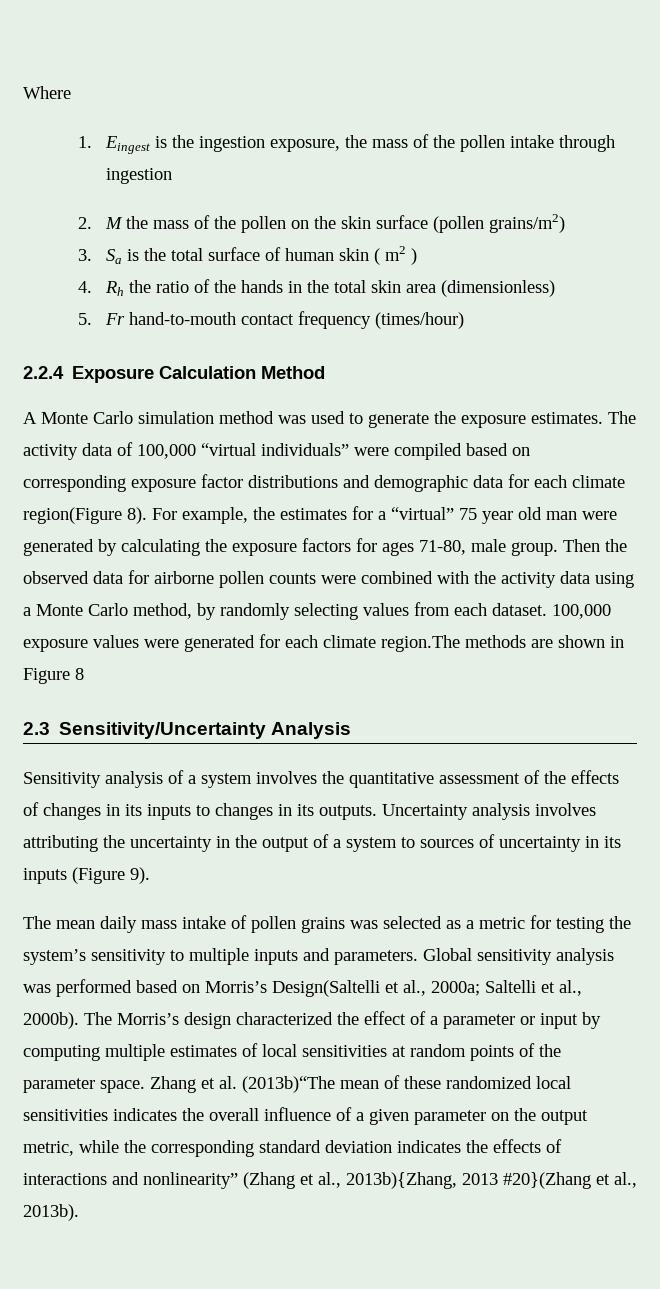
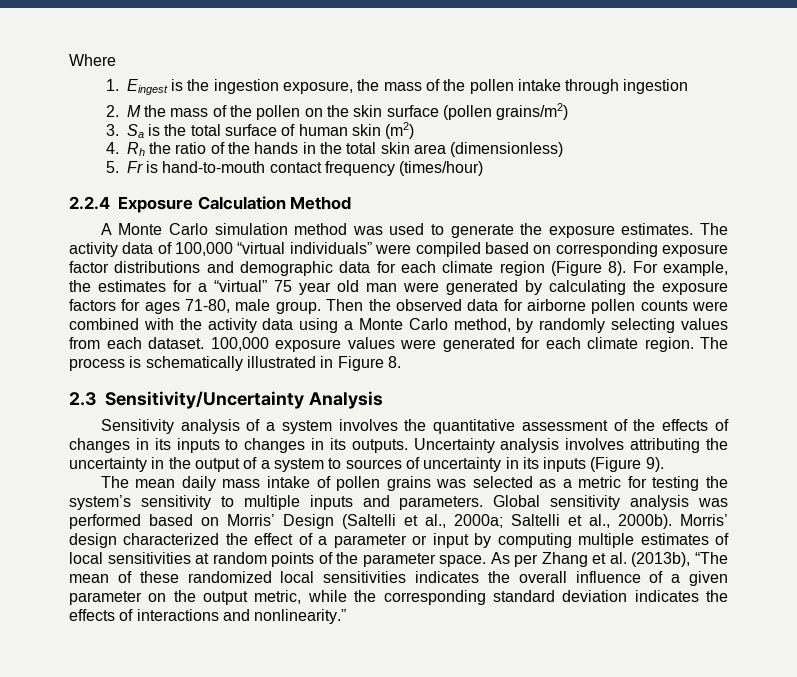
- 3. Sa is the total surface of human skin ( m2 )
+ 3. Sa is the total surface of human skin (m2)
- 5. Fr hand-to-mouth contact frequency (times/hour)
+ 5. Fr is hand-to-mouth contact frequency (times/hour)
- The activity data of 100,000 “virtual individuals” were compiled based on corresponding exposure factor distributions and demographic data for each climate region(Figure 8).
+ The activity data of 100,000 “virtual individuals” were compiled based on corresponding exposure factor distributions and demographic data for each climate region (Figure 8).
- 100,000 exposure values were generated for each climate region.The methods are shown in Figure 8
+ 100,000 exposure values were generated for each climate region. The process is schematically illustrated in Figure 8.
- Global sensitivity analysis was performed based on Morris’s Design(Saltelli et al., 2000a; Saltelli et al., 2000b).
+ Global sensitivity analysis was performed based on Morris’ Design (Saltelli et al., 2000a; Saltelli et al., 2000b).
- The Morris’s design characterized the effect of a parameter or input by computing multiple estimates of local sensitivities at random points of the parameter space.
+ Morris’ design characterized the effect of a parameter or input by computing multiple estimates of local sensitivities at random points of the parameter space.
- Zhang et al. (2013b)“The mean of these randomized local sensitivities indicates the overall influence of a given parameter on the output metric, while the corresponding standard deviation indicates the effects of interactions and nonlinearity” (Zhang et al., 2013b){Zhang, 2013 #20}(Zhang et al., 2013b).
+ As per Zhang et al. (2013b), “The mean of these randomized local sensitivities indicates the overall influence of a given parameter on the output metric, while the corresponding standard deviation indicates the effects of interactions and nonlinearity.”

